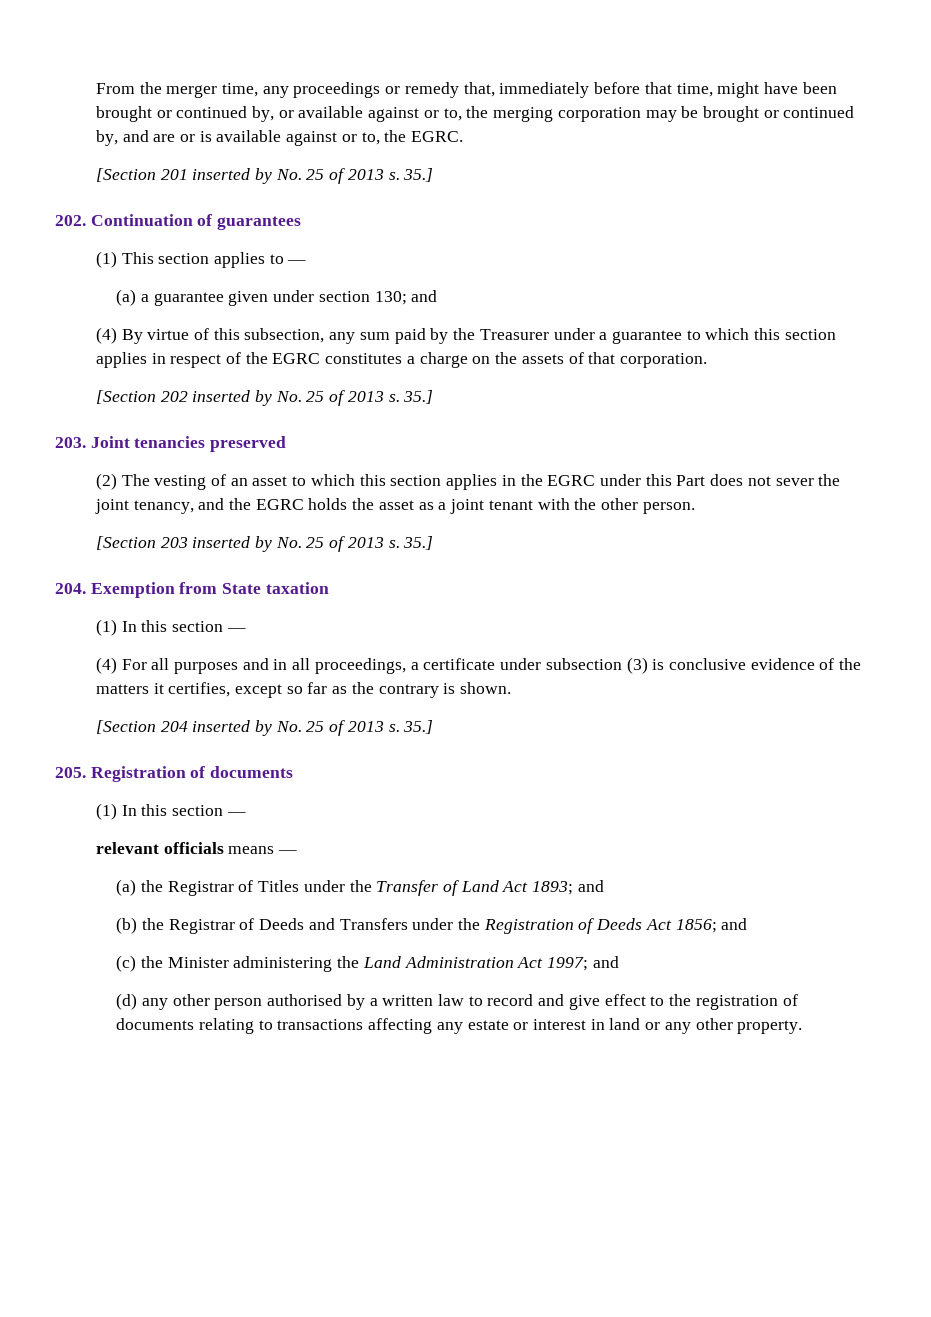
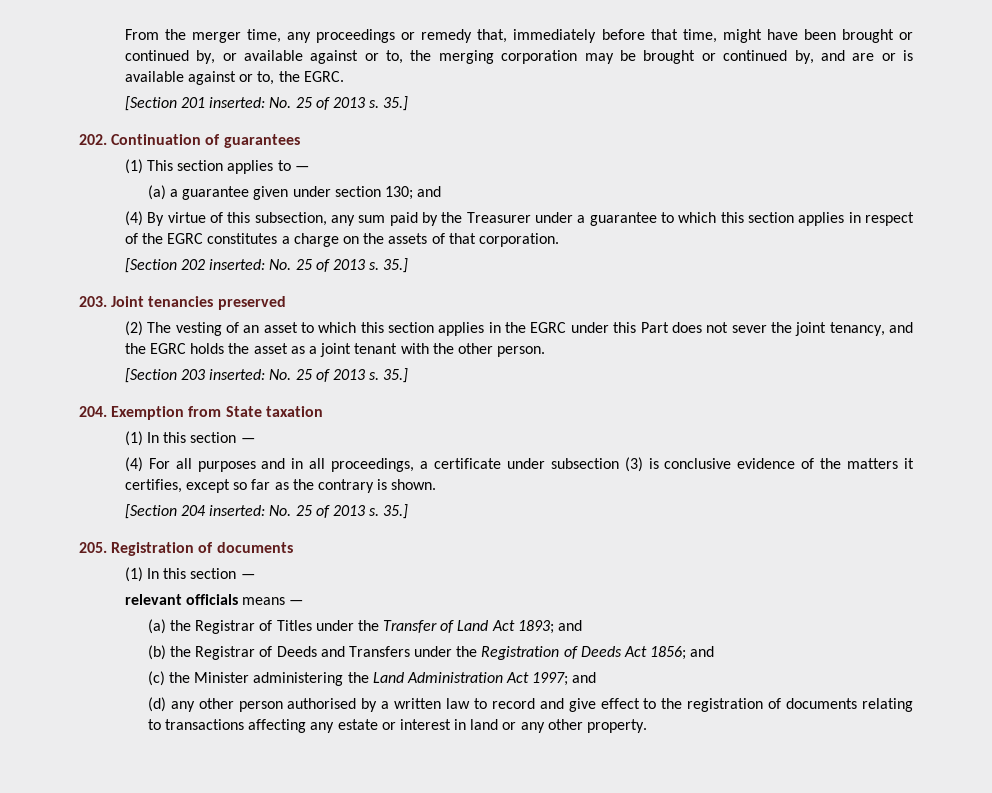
- [Section 201 inserted by No. 25 of 2013 s.
+ [Section 201 inserted: No. 25 of 2013 s.
- [Section 202 inserted by No. 25 of 2013 s.
+ [Section 202 inserted: No. 25 of 2013 s.
- [Section 203 inserted by No. 25 of 2013 s.
+ [Section 203 inserted: No. 25 of 2013 s.
- [Section 204 inserted by No. 25 of 2013 s.
+ [Section 204 inserted: No. 25 of 2013 s.

